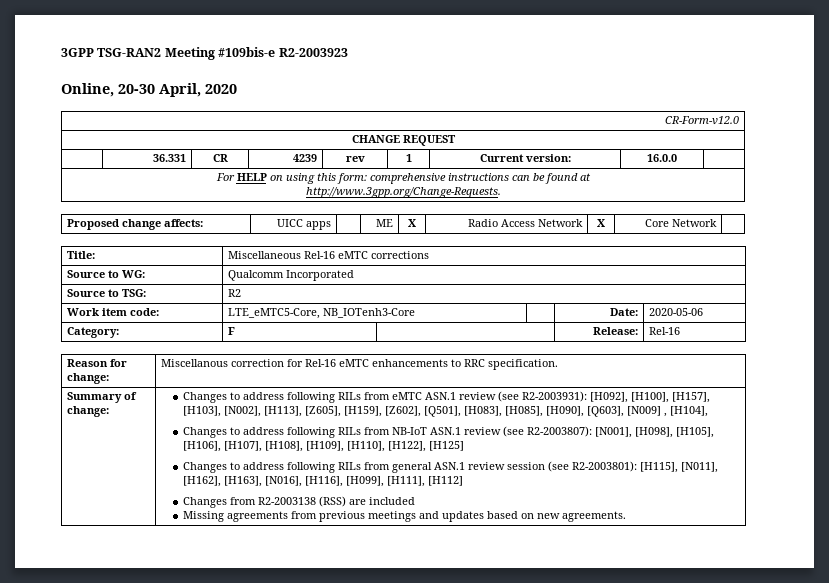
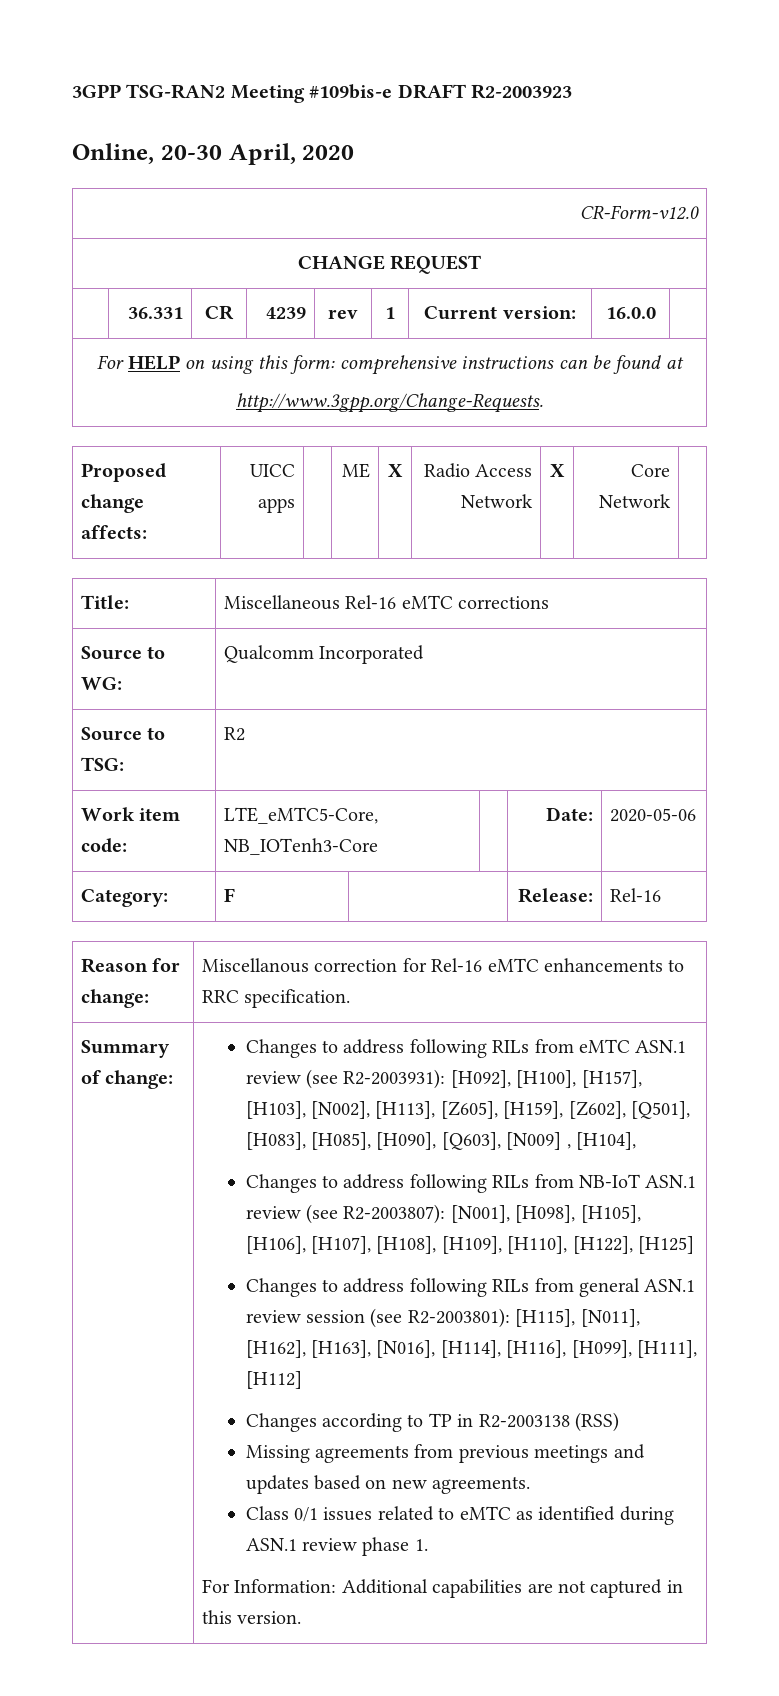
- 3GPP TSG-RAN2 Meeting #109bis-e R2-2003923
+ 3GPP TSG-RAN2 Meeting #109bis-e DRAFT R2-2003923
- Changes to address following RILs from general ASN.1 review session (see R2-2003801): [H115], [N011], [H162], [H163], [N016], [H116], [H099], [H111], [H112]
+ Changes to address following RILs from general ASN.1 review session (see R2-2003801): [H115], [N011], [H162], [H163], [N016], [H114], [H116], [H099], [H111], [H112]
- Changes from R2-2003138 (RSS) are included
+ Changes according to TP in R2-2003138 (RSS)
+ Class 0/1 issues related to eMTC as identified during ASN.1 review phase 1.
+ For Information: Additional capabilities are not captured in this version.

